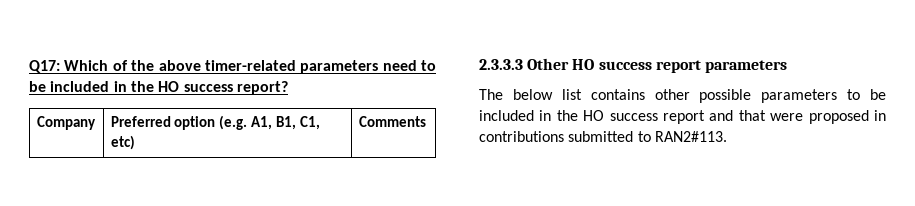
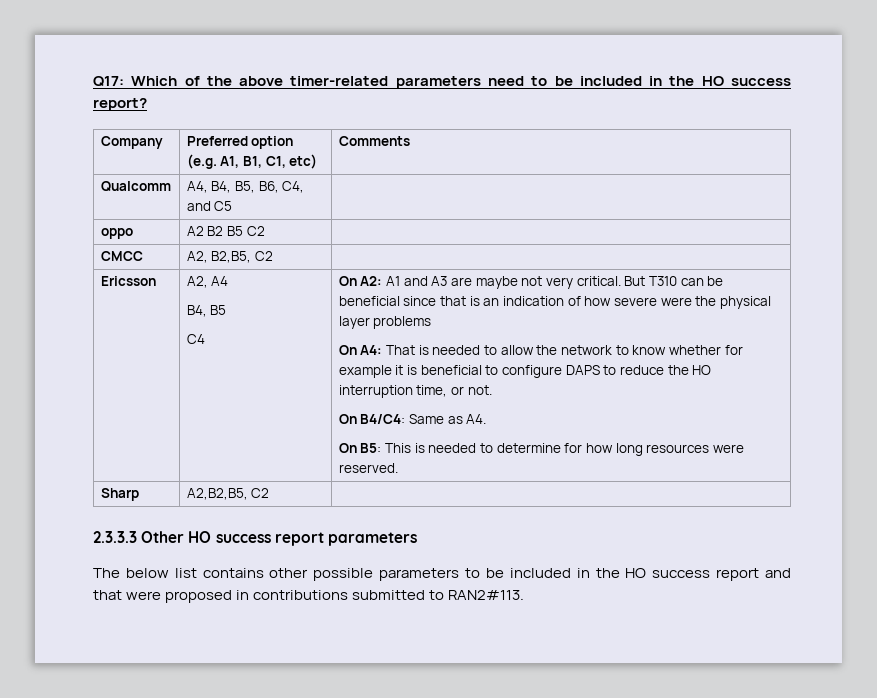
+ Qualcomm | A4, B4, B5, B6, C4, and C5 |
+ oppo | A2 B2 B5 C2 |
+ CMCC | A2, B2,B5, C2 |
+ Ericsson | A2, A4
+ B4, B5
+ C4 | On A2: A1 and A3 are maybe not very critical. But T310 can be beneficial since that is an indication of how severe were the physical layer problems
+ On A4: That is needed to allow the network to know whether for example it is beneficial to configure DAPS to reduce the HO interruption time, or not.
+ On B4/C4: Same as A4.
+ On B5: This is needed to determine for how long resources were reserved.
+ Sharp | A2,B2,B5, C2 |

